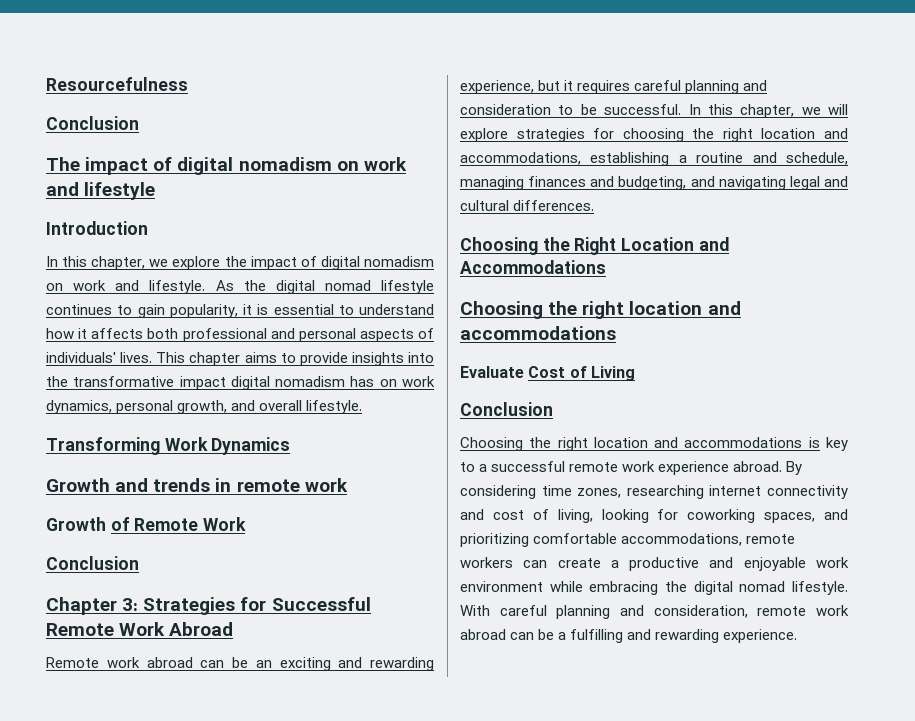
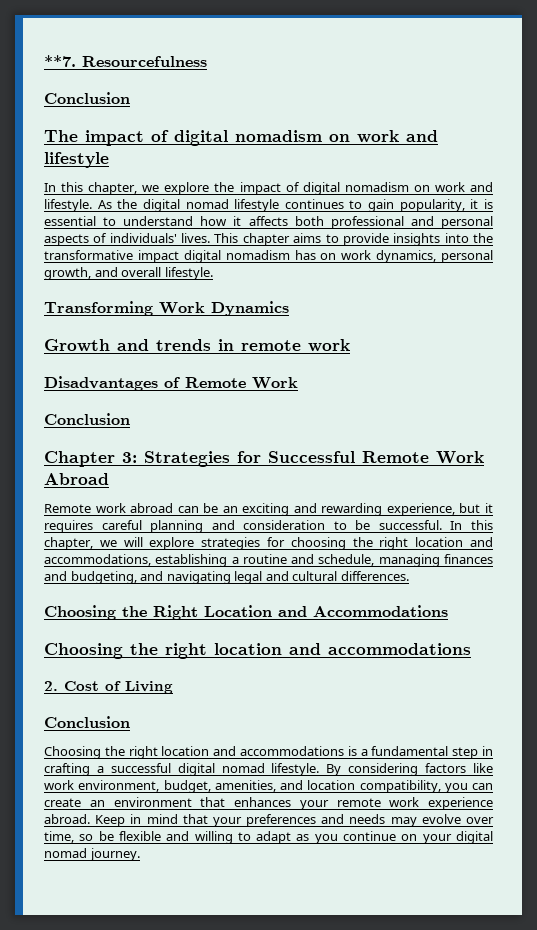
+ **7.
- Introduction
- Growth of Remote Work
+ Disadvantages of Remote Work
- Evaluate Cost of Living
+ 2. Cost of Living
- Choosing the right location and accommodations is key to a successful remote work experience abroad. By considering time zones, researching internet connectivity and cost of living, looking for coworking spaces, and prioritizing comfortable accommodations, remote workers can create a productive and enjoyable work environment while embracing the digital nomad lifestyle. With careful planning and consideration, remote work abroad can be a fulfilling and rewarding experience.
+ Choosing the right location and accommodations is a fundamental step in crafting a successful digital nomad lifestyle. By considering factors like work environment, budget, amenities, and location compatibility, you can create an environment that enhances your remote work experience abroad. Keep in mind that your preferences and needs may evolve over time, so be flexible and willing to adapt as you continue on your digital nomad journey.

